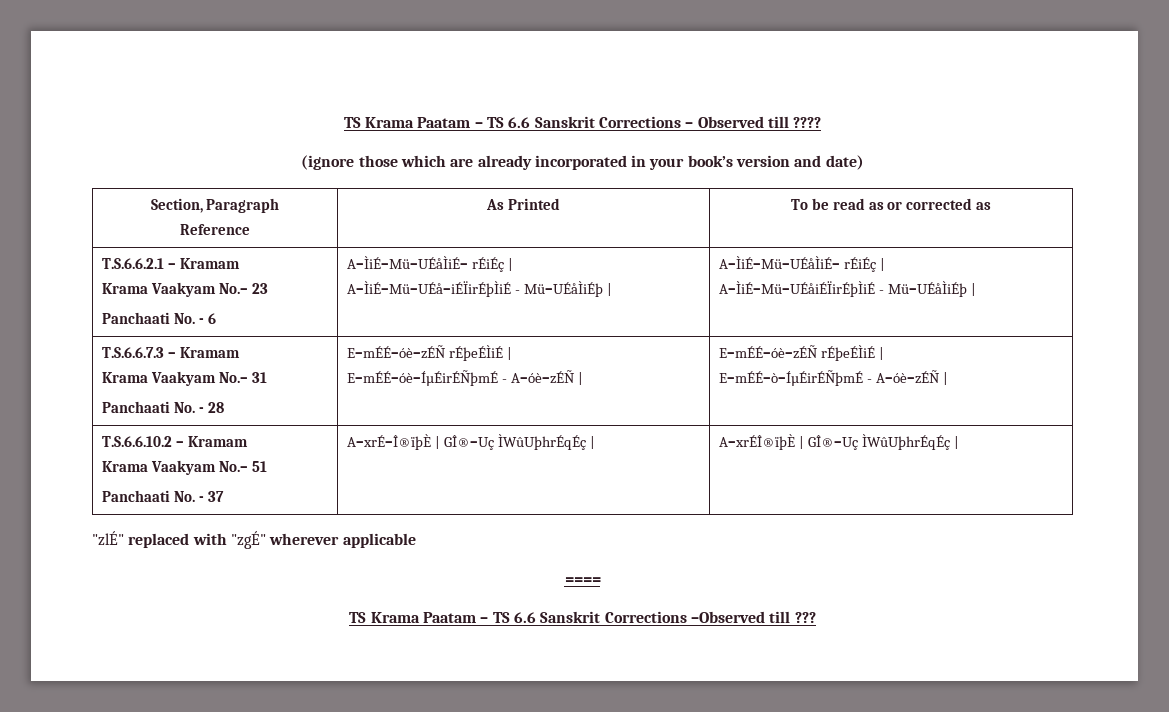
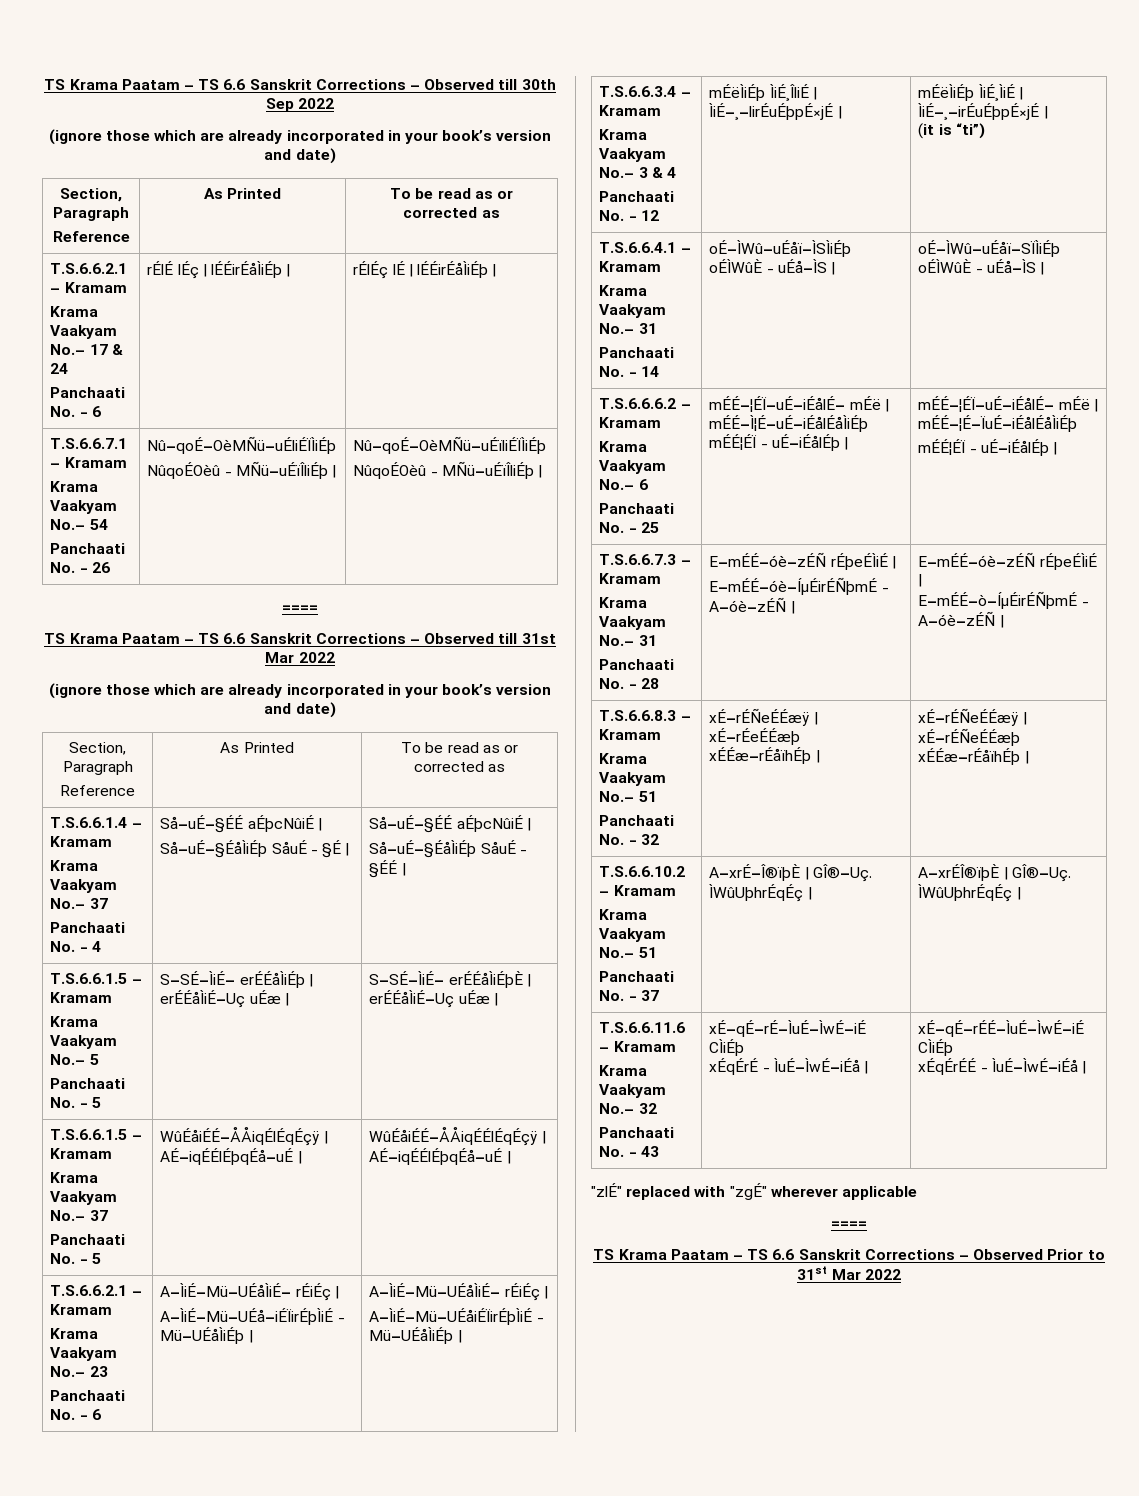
- TS Krama Paatam – TS 6.6 Sanskrit Corrections – Observed till ????
+ TS Krama Paatam – TS 6.6 Sanskrit Corrections – Observed till 30th Sep 2022
  (ignore those which are already incorporated in your book’s version and date)
  Section, Paragraph
  Reference | As Printed | To be read as or corrected as
+ T.S.6.6.2.1 – Kramam
+ Krama Vaakyam No.– 17 & 24
+ Panchaati No. - 6 | rÉlÉ lÉç | lÉÉirÉåÌiÉþ | | rÉlÉç lÉ | lÉÉirÉåÌiÉþ |
+ T.S.6.6.7.1 – Kramam
+ Krama Vaakyam No.– 54
+ Panchaati No. - 26 | Nû–qoÉ–OèMÑü–uÉliÉÏÌiÉþ
+ NûqoÉOèû - MÑü–uÉïÎliÉþ | | Nû–qoÉ–OèMÑü–uÉïliÉÏÌiÉþ
+ NûqoÉOèû - MÑü–uÉïÎliÉþ |
+ ====
+ TS Krama Paatam – TS 6.6 Sanskrit Corrections – Observed till 31st Mar 2022
+ (ignore those which are already incorporated in your book’s version and date)
+ Section, Paragraph
+ Reference | As Printed | To be read as or corrected as
+ T.S.6.6.1.4 – Kramam
+ Krama Vaakyam No.– 37
+ Panchaati No. - 4 | Så–uÉ–§ÉÉ aÉþcNûiÉ |
+ Så–uÉ–§ÉåÌiÉþ SåuÉ - §É | | Så–uÉ–§ÉÉ aÉþcNûiÉ |
+ Så–uÉ–§ÉåÌiÉþ SåuÉ - §ÉÉ |
+ T.S.6.6.1.5 – Kramam
+ Krama Vaakyam No.– 5
+ Panchaati No. - 5 | S–SÉ–ÌiÉ– erÉÉåÌiÉþ | erÉÉåÌiÉ–Uç uÉæ | | S–SÉ–ÌiÉ– erÉÉåÌiÉþÈ | erÉÉåÌiÉ–Uç uÉæ |
+ T.S.6.6.1.5 – Kramam
+ Krama Vaakyam No.– 37
+ Panchaati No. - 5 | WûÉåiÉÉ–ÅÅiqÉlÉqÉçÿ | AÉ–iqÉÉlÉþqÉå–uÉ | | WûÉåiÉÉ–ÅÅiqÉÉlÉqÉçÿ | AÉ–iqÉÉlÉþqÉå–uÉ |
+ T.S.6.6.3.4 – Kramam
+ Krama Vaakyam No.– 3 & 4
+ Panchaati No. - 12 | mÉëÌiÉþ ÌiÉ¸ÎliÉ | ÌiÉ–¸–lirÉuÉþpÉ×jÉ | | mÉëÌiÉþ ÌiÉ¸ÌiÉ | ÌiÉ–¸–irÉuÉþpÉ×jÉ |
+ (it is “ti”)
+ T.S.6.6.4.1 – Kramam
+ Krama Vaakyam No.– 31
+ Panchaati No. - 14 | oÉ–ÌWû–uÉåï–ÌSÌiÉþ oÉÌWûÈ - uÉå–ÌS | | oÉ–ÌWû–uÉåï–SÏÌiÉþ oÉÌWûÈ - uÉå–ÌS |
+ T.S.6.6.6.2 – Kramam
+ Krama Vaakyam No.– 6
+ Panchaati No. - 25 | mÉÉ–¦ÉÏ–uÉ–iÉålÉ– mÉë | mÉÉ–Ì¦É–uÉ–iÉålÉåÌiÉþ mÉÉ¦ÉÏ - uÉ–iÉålÉþ | | mÉÉ–¦ÉÏ–uÉ–iÉålÉ– mÉë | mÉÉ–¦É–ÏuÉ–iÉålÉåÌiÉþ
+ mÉÉ¦ÉÏ - uÉ–iÉålÉþ |
+ T.S.6.6.8.3 – Kramam
+ Krama Vaakyam No.– 51
+ Panchaati No. - 32 | xÉ–rÉÑeÉÉæÿ | xÉ–rÉeÉÉæþ xÉÉæ–rÉåïhÉþ | | xÉ–rÉÑeÉÉæÿ | xÉ–rÉÑeÉÉæþ xÉÉæ–rÉåïhÉþ |
  T.S.6.6.10.2 – Kramam
  Krama Vaakyam No.– 51
- Panchaati No. - 37 | A–xrÉ–Î®ïþÈ | GÎ®–Uç ÌWûUþhrÉqÉç | | A–xrÉÎ®ïþÈ | GÎ®–Uç ÌWûUþhrÉqÉç |
+ Panchaati No. - 37 | A–xrÉ–Î®ïþÈ | GÎ®–Uç. ÌWûUþhrÉqÉç | | A–xrÉÎ®ïþÈ | GÎ®–Uç. ÌWûUþhrÉqÉç |
+ T.S.6.6.11.6 – Kramam
+ Krama Vaakyam No.– 32
+ Panchaati No. - 43 | xÉ–qÉ–rÉ–ÌuÉ–ÌwÉ–iÉ CÌiÉþ
+ xÉqÉrÉ - ÌuÉ–ÌwÉ–iÉå | | xÉ–qÉ–rÉÉ–ÌuÉ–ÌwÉ–iÉ CÌiÉþ
+ xÉqÉrÉÉ - ÌuÉ–ÌwÉ–iÉå |
- TS Krama Paatam – TS 6.6 Sanskrit Corrections –Observed till ???
+ TS Krama Paatam – TS 6.6 Sanskrit Corrections – Observed Prior to 31st Mar 2022

